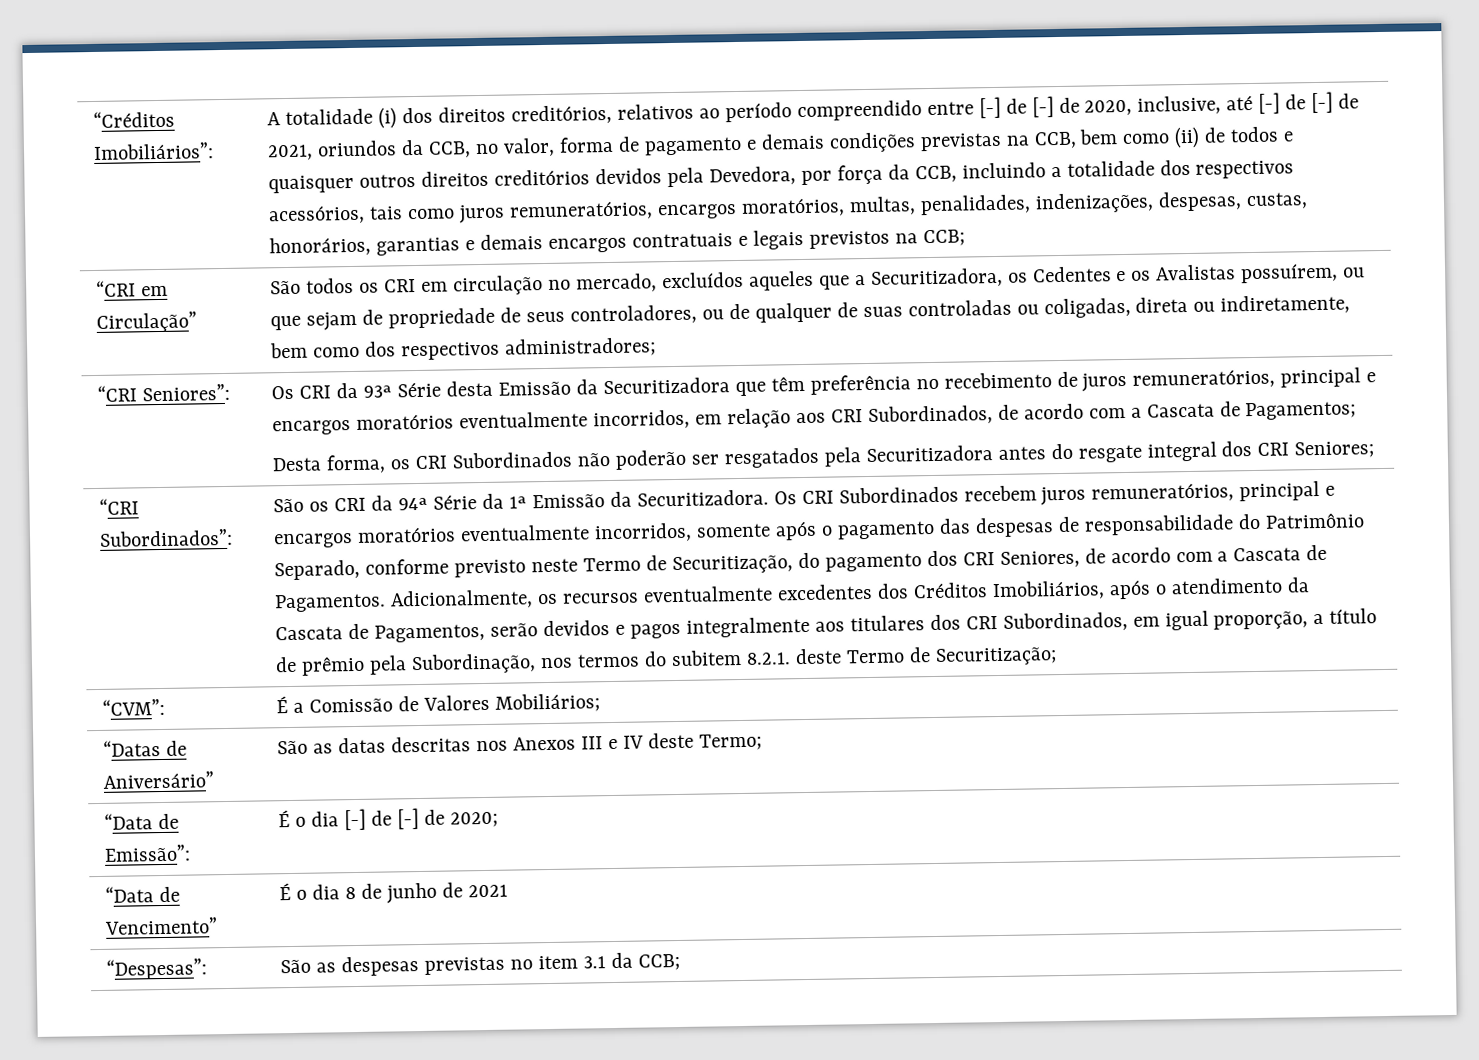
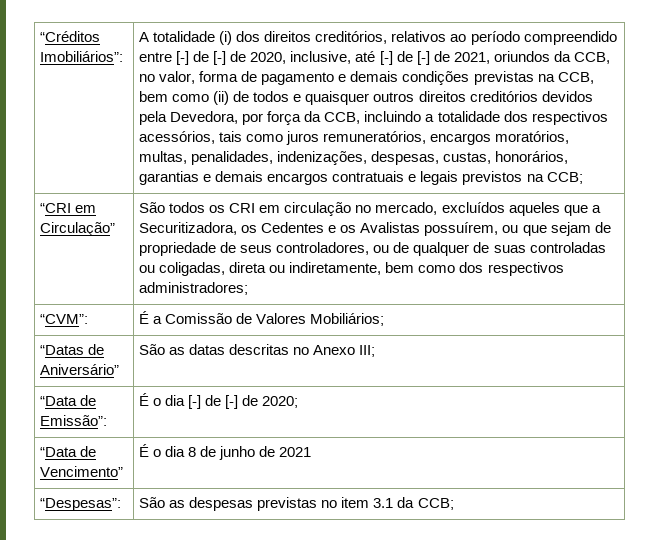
- “CRI Seniores”: | Os CRI da 93ª Série desta Emissão da Securitizadora que têm preferência no recebimento de juros remuneratórios, principal e encargos moratórios eventualmente incorridos, em relação aos CRI Subordinados, de acordo com a Cascata de Pagamentos;
- Desta forma, os CRI Subordinados não poderão ser resgatados pela Securitizadora antes do resgate integral dos CRI Seniores;
- “CRI Subordinados”: | São os CRI da 94ª Série da 1ª Emissão da Securitizadora. Os CRI Subordinados recebem juros remuneratórios, principal e encargos moratórios eventualmente incorridos, somente após o pagamento das despesas de responsabilidade do Patrimônio Separado, conforme previsto neste Termo de Securitização, do pagamento dos CRI Seniores, de acordo com a Cascata de Pagamentos. Adicionalmente, os recursos eventualmente excedentes dos Créditos Imobiliários, após o atendimento da Cascata de Pagamentos, serão devidos e pagos integralmente aos titulares dos CRI Subordinados, em igual proporção, a título de prêmio pela Subordinação, nos termos do subitem 8.2.1. deste Termo de Securitização;
- “Datas de Aniversário” | São as datas descritas nos Anexos III e IV deste Termo;
+ “Datas de Aniversário” | São as datas descritas no Anexo III;

